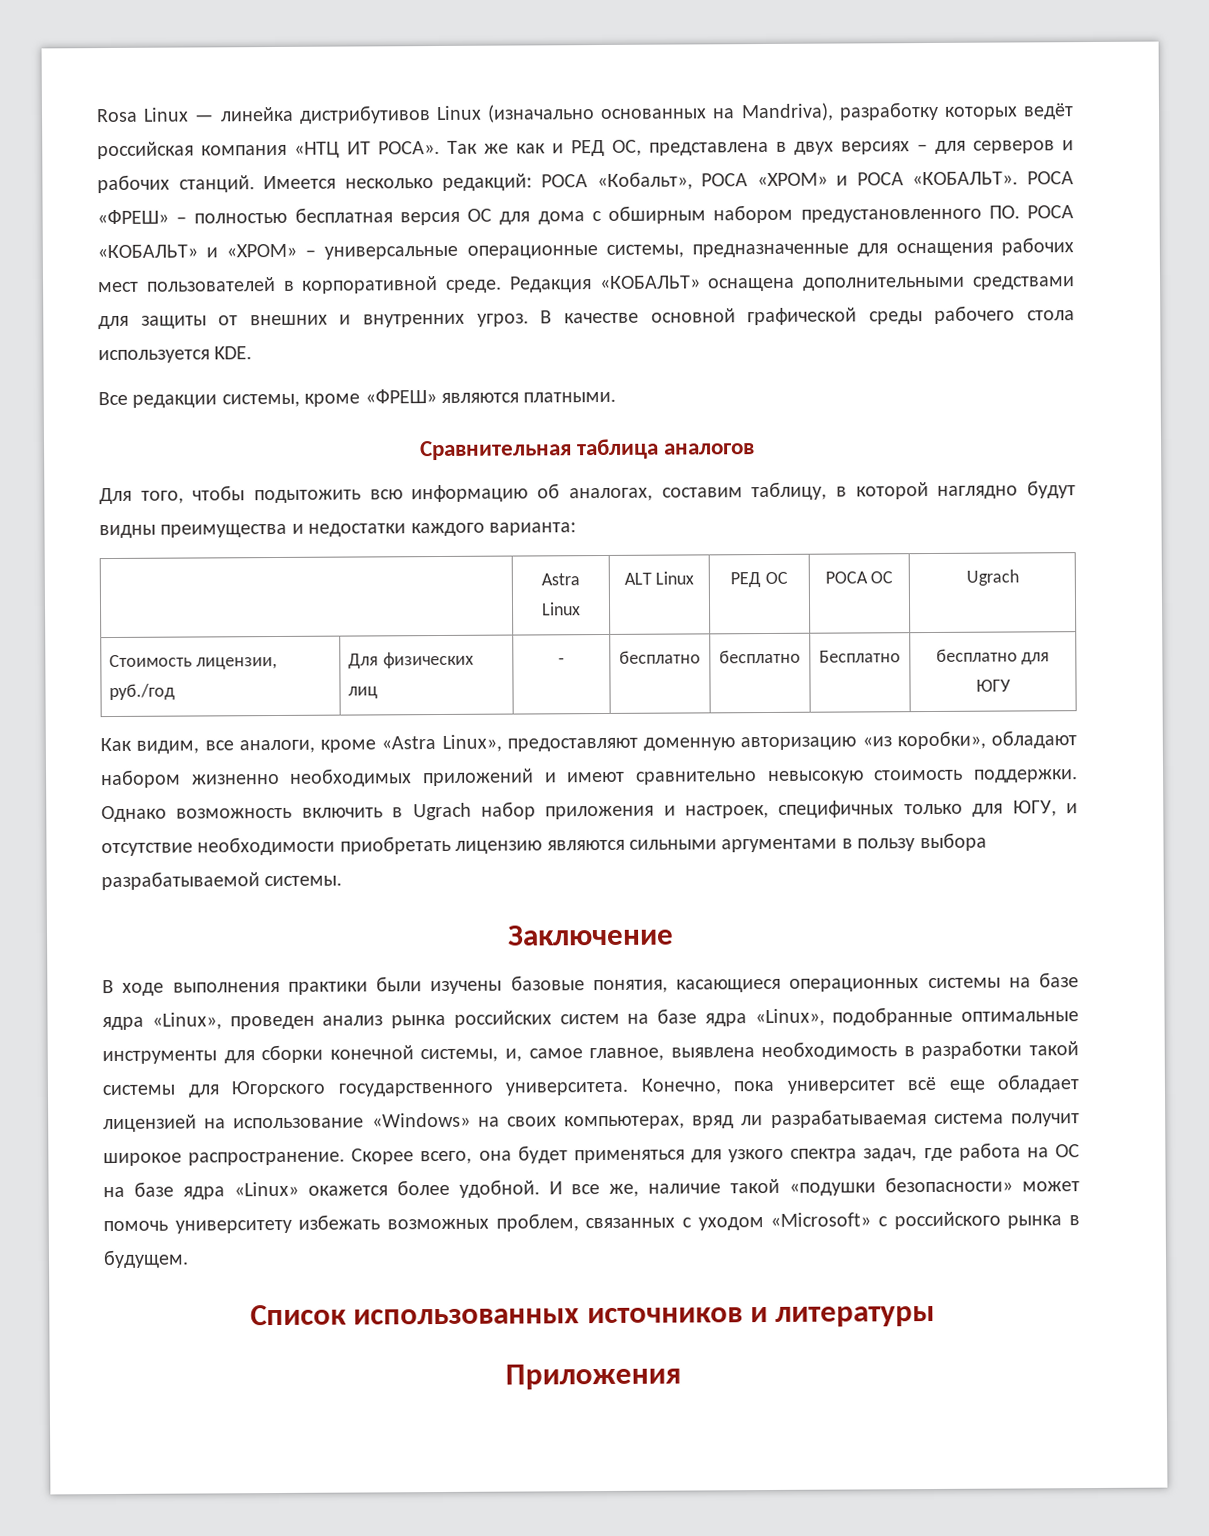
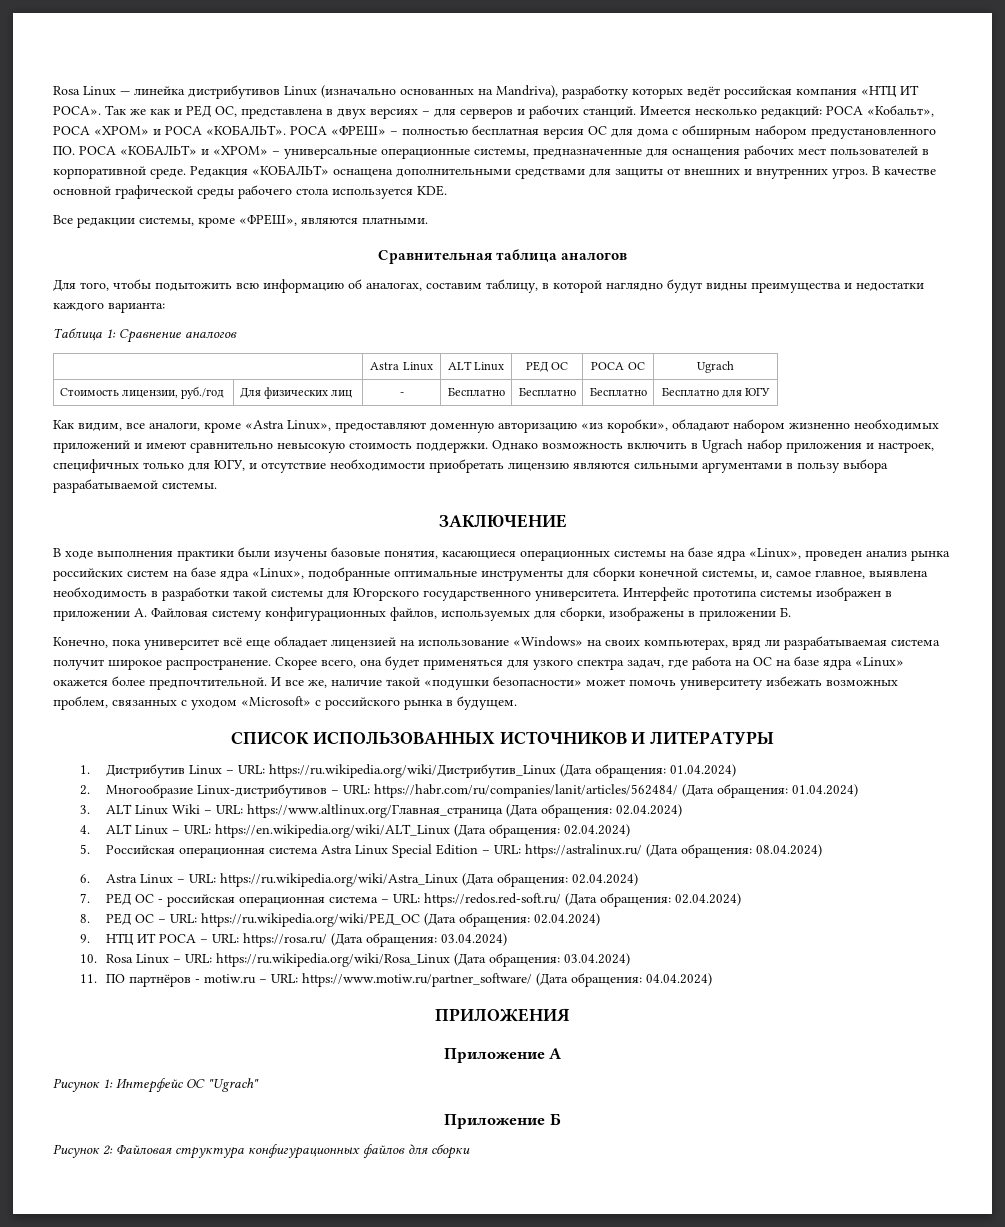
- Все редакции системы, кроме «ФРЕШ» являются платными.
+ Все редакции системы, кроме «ФРЕШ», являются платными.
+ Таблица 1: Сравнение аналогов
- Стоимость лицензии, руб./год | Для физических лиц | - | бесплатно | бесплатно | Бесплатно | бесплатно для ЮГУ
+ Стоимость лицензии, руб./год | Для физических лиц | - | Бесплатно | Бесплатно | Бесплатно | Бесплатно для ЮГУ
- Заключение
+ ЗАКЛЮЧЕНИЕ
- В ходе выполнения практики были изучены базовые понятия, касающиеся операционных системы на базе ядра «Linux», проведен анализ рынка российских систем на базе ядра «Linux», подобранные оптимальные инструменты для сборки конечной системы, и, самое главное, выявлена необходимость в разработки такой системы для Югорского государственного университета. Конечно, пока университет всё еще обладает лицензией на использование «Windows» на своих компьютерах, вряд ли разрабатываемая система получит широкое распространение.
+ В ходе выполнения практики были изучены базовые понятия, касающиеся операционных системы на базе ядра «Linux», проведен анализ рынка российских систем на базе ядра «Linux», подобранные оптимальные инструменты для сборки конечной системы, и, самое главное, выявлена необходимость в разработки такой системы для Югорского государственного университета. Интерфейс прототипа системы изображен в приложении А. Файловая систему конфигурационных файлов, используемых для сборки, изображены в приложении Б.
+ Конечно, пока университет всё еще обладает лицензией на использование «Windows» на своих компьютерах, вряд ли разрабатываемая система получит широкое распространение.
- Скорее всего, она будет применяться для узкого спектра задач, где работа на ОС на базе ядра «Linux» окажется более удобной.
+ Скорее всего, она будет применяться для узкого спектра задач, где работа на ОС на базе ядра «Linux» окажется более предпочтительной.
- Список использованных источников и литературы
- Приложения
+ СПИСОК ИСПОЛЬЗОВАННЫХ ИСТОЧНИКОВ И ЛИТЕРАТУРЫ
+ 1. Дистрибутив Linux – URL: https://ru.wikipedia.org/wiki/Дистрибутив_Linux (Дата обращения: 01.04.2024)
+ 2. Многообразие Linux-дистрибутивов – URL: https://habr.com/ru/companies/lanit/articles/562484/ (Дата обращения: 01.04.2024)
+ 3. ALT Linux Wiki – URL: https://www.altlinux.org/Главная_страница (Дата обращения: 02.04.2024)
+ 4. ALT Linux – URL: https://en.wikipedia.org/wiki/ALT_Linux (Дата обращения: 02.04.2024)
+ 5. Российская операционная система Astra Linux Special Edition – URL: https://astralinux.ru/ (Дата обращения: 08.04.2024)
+ 6. Astra Linux – URL: https://ru.wikipedia.org/wiki/Astra_Linux (Дата обращения: 02.04.2024)
+ 7. РЕД ОС - российская операционная система – URL: https://redos.red-soft.ru/ (Дата обращения: 02.04.2024)
+ 8. РЕД ОС – URL: https://ru.wikipedia.org/wiki/РЕД_ОС (Дата обращения: 02.04.2024)
+ 9. НТЦ ИТ РОСА – URL: https://rosa.ru/ (Дата обращения: 03.04.2024)
+ 10. Rosa Linux – URL: https://ru.wikipedia.org/wiki/Rosa_Linux (Дата обращения: 03.04.2024)
+ 11. ПО партнёров - motiw.ru – URL: https://www.motiw.ru/partner_software/ (Дата обращения: 04.04.2024)
+ ПРИЛОЖЕНИЯ
+ Приложение А
+ Рисунок 1: Интерфейс ОС "Ugrach"
+ Приложение Б
+ Рисунок 2: Файловая структура конфигурационных файлов для сборки

